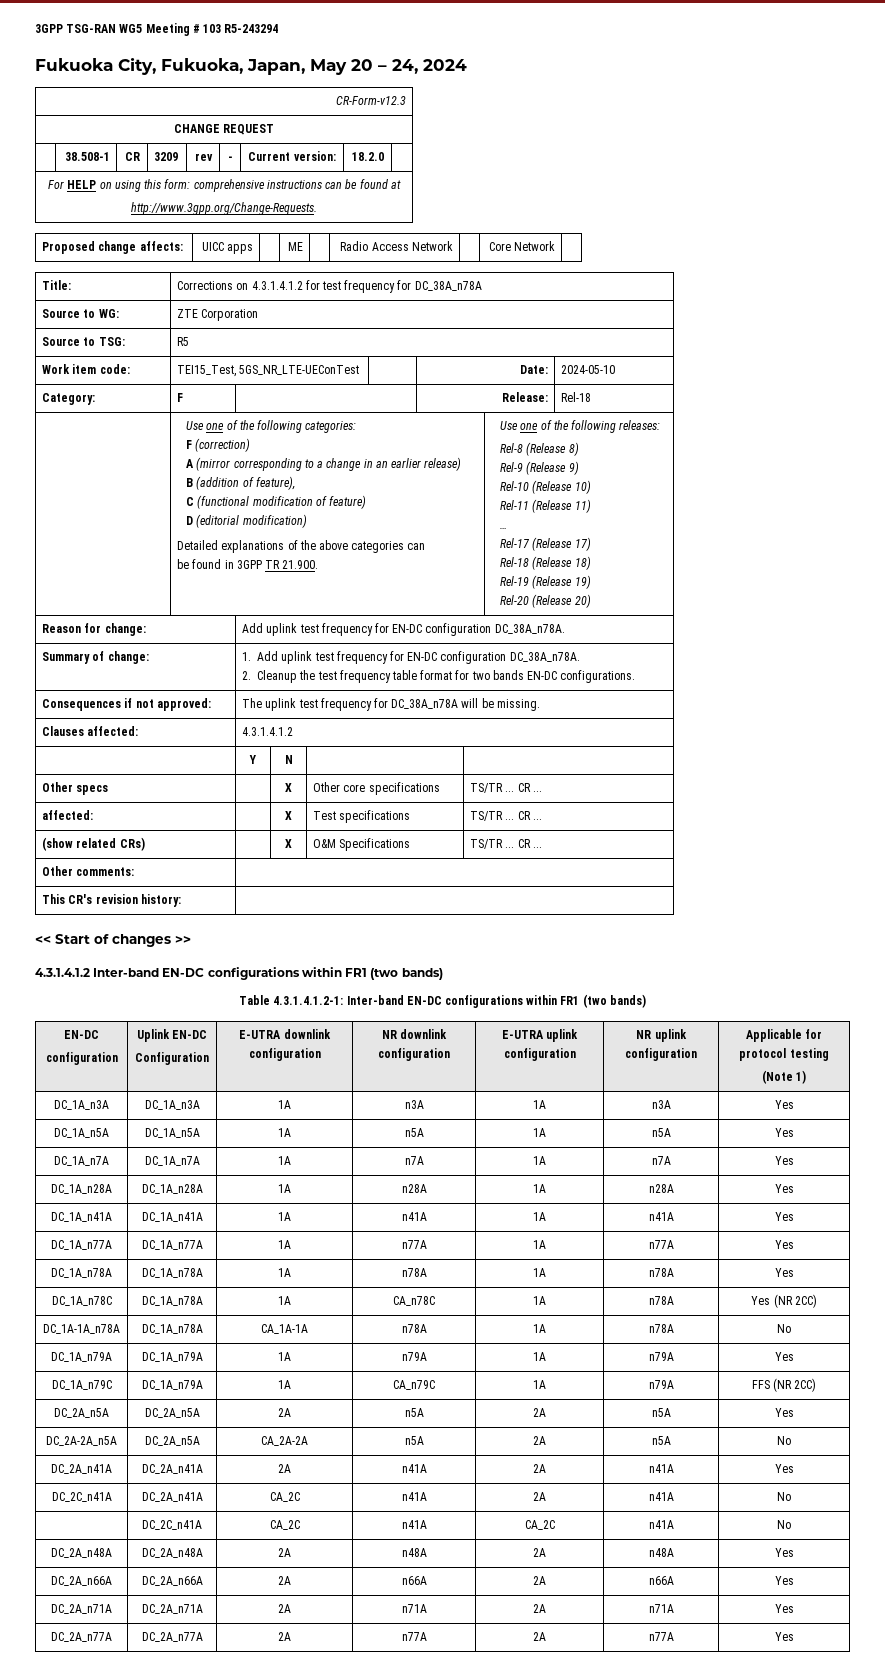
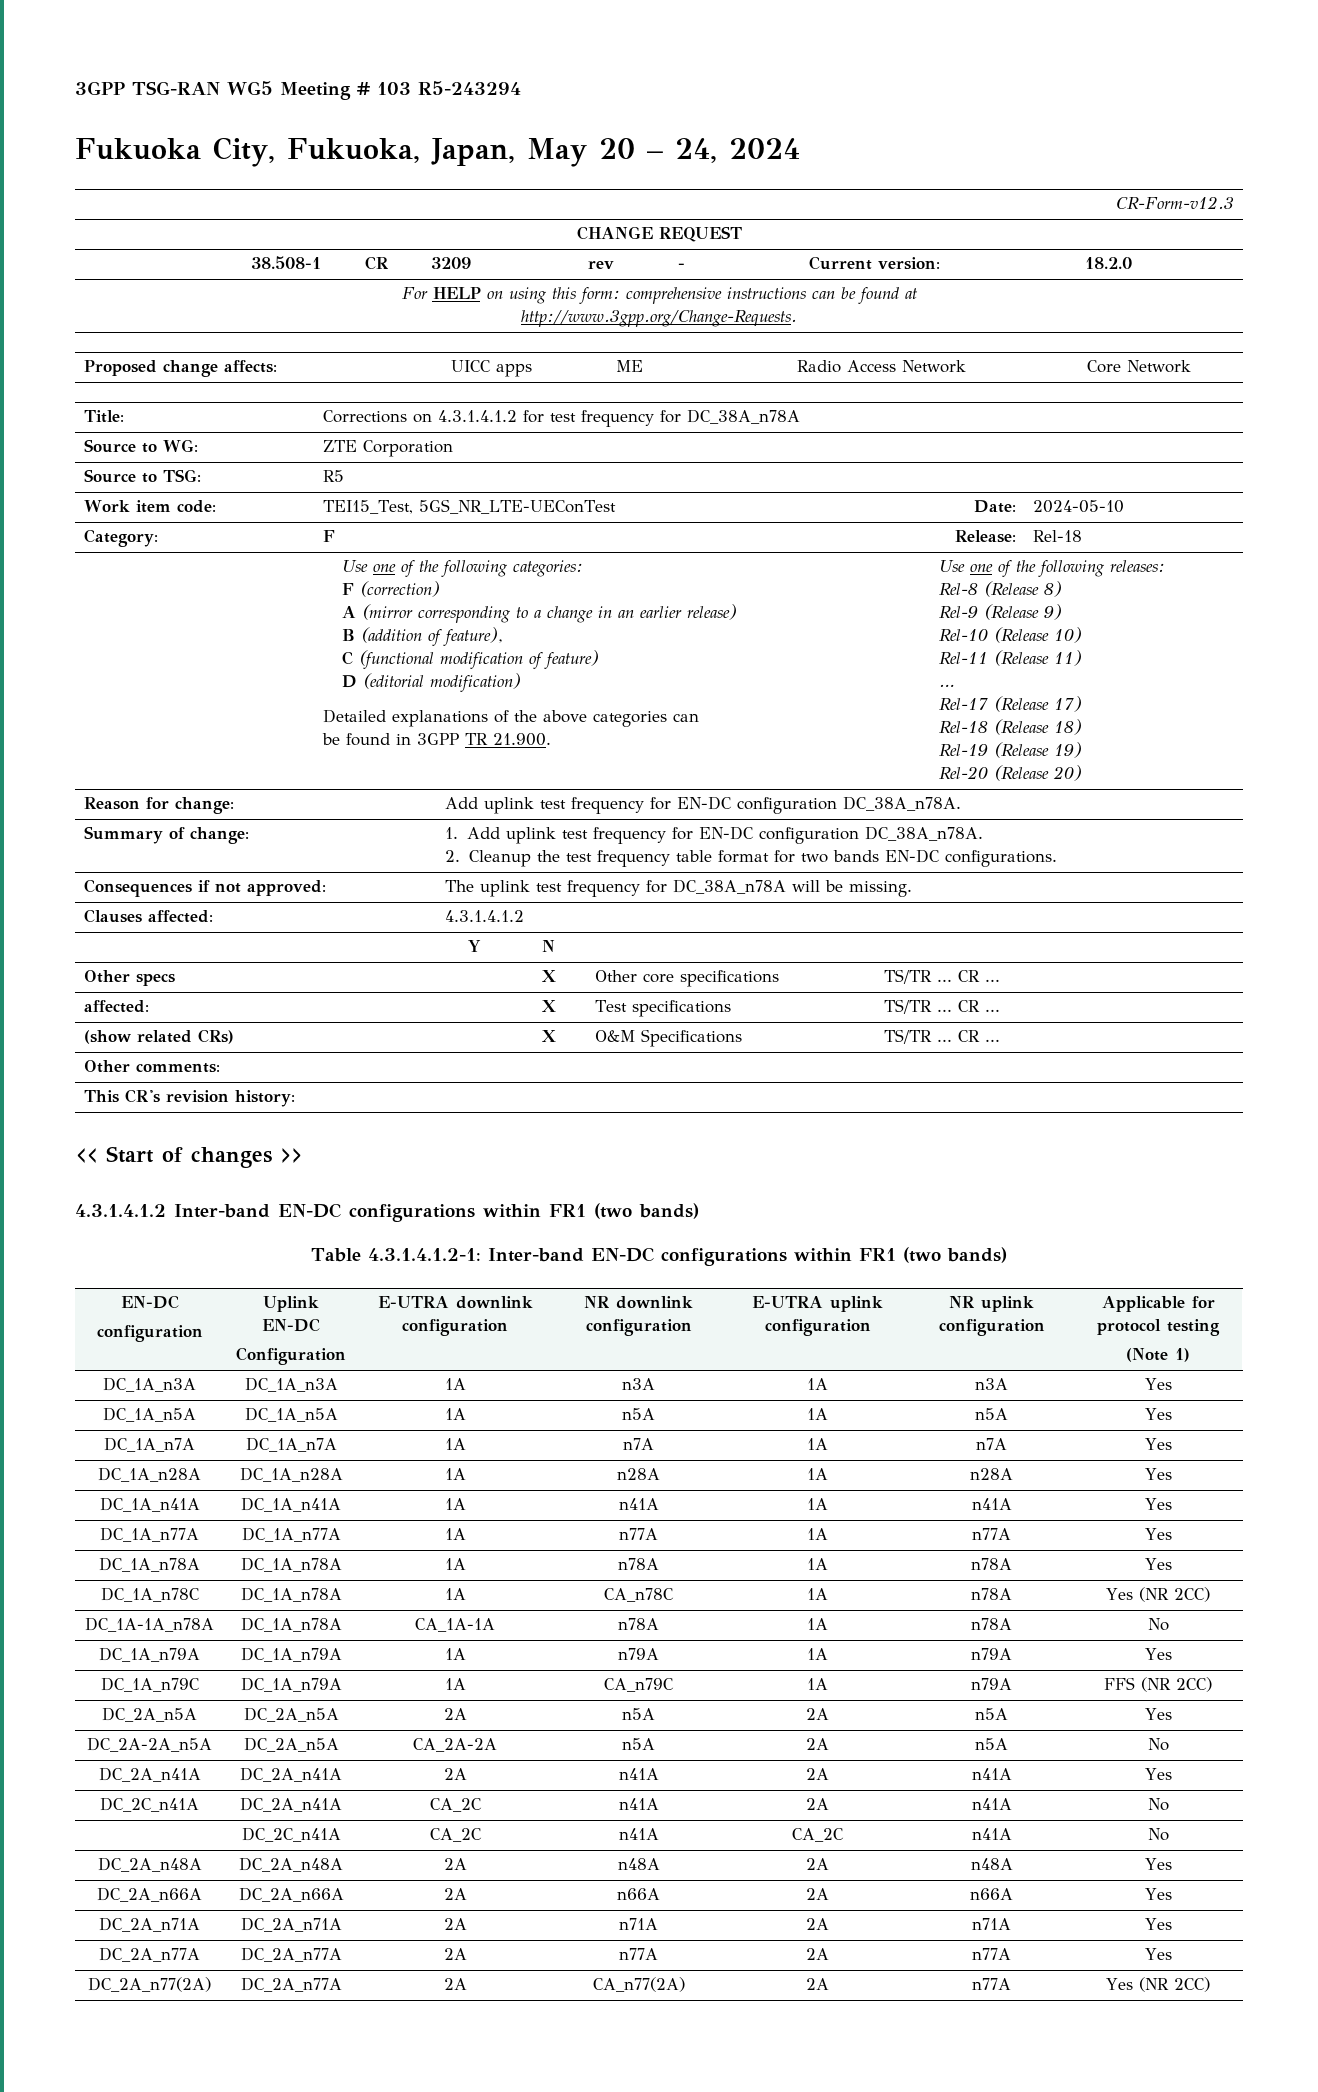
+ DC_2A_n77(2A) | DC_2A_n77A | 2A | CA_n77(2A) | 2A | n77A | Yes (NR 2CC)

